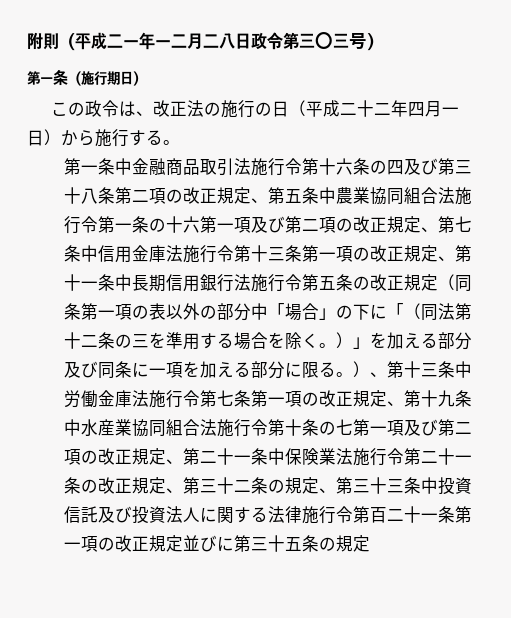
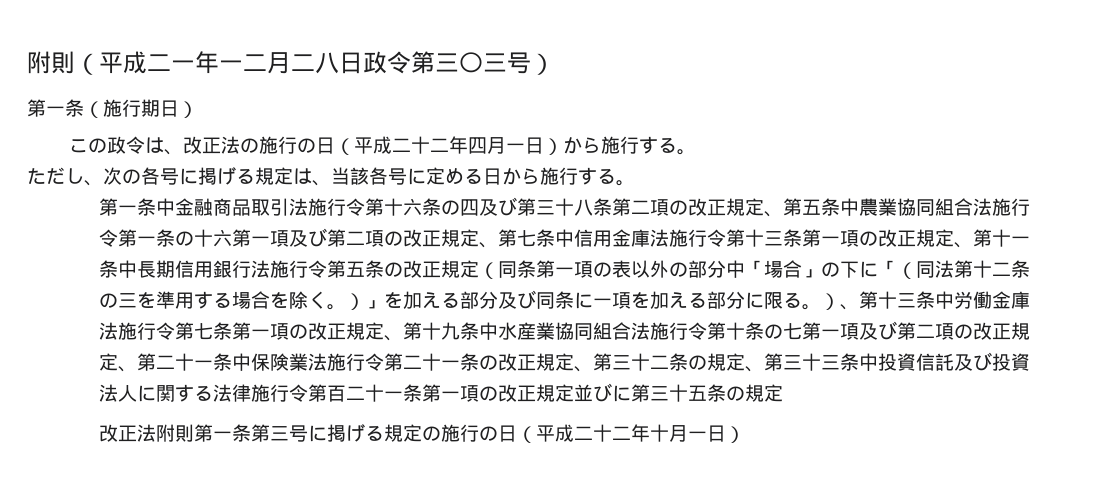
+ ただし、次の各号に掲げる規定は、当該各号に定める日から施行する。
+ 改正法附則第一条第三号に掲げる規定の施行の日（平成二十二年十月一日）

